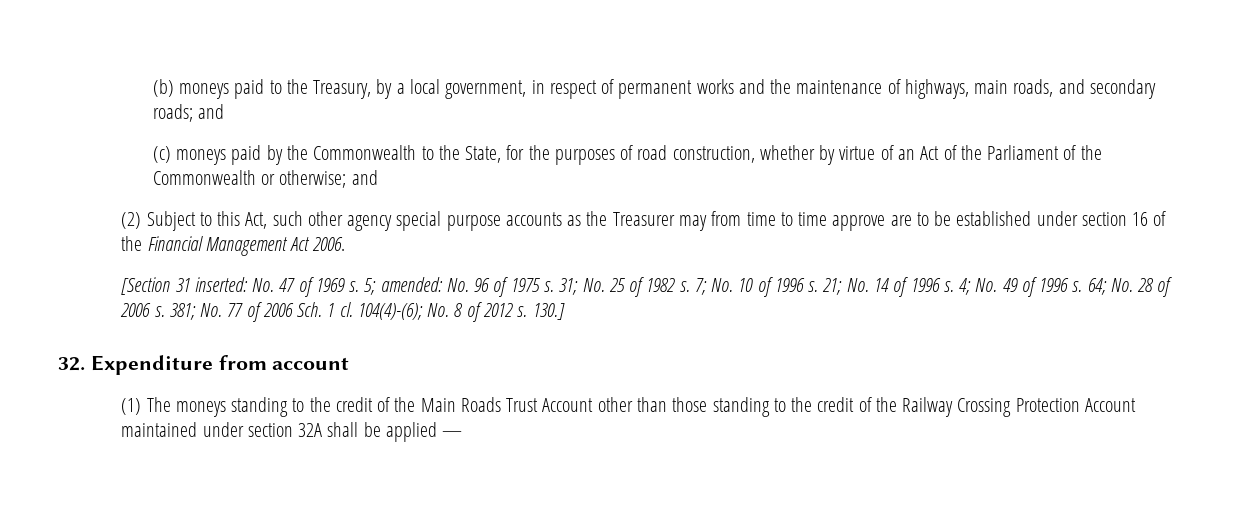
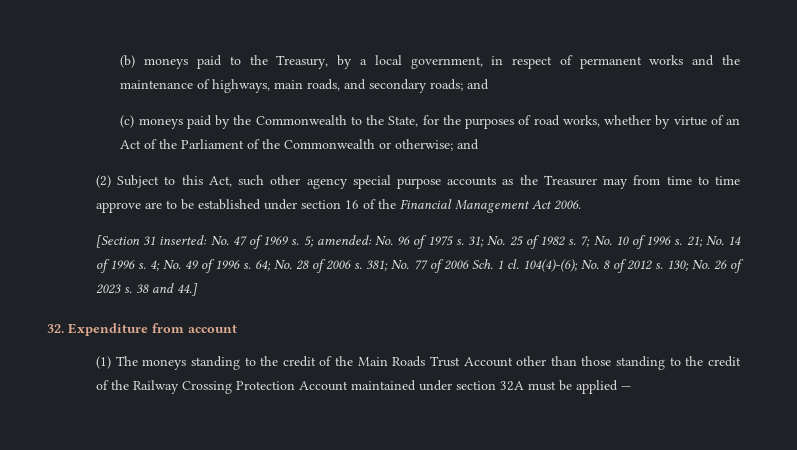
- (c) moneys paid by the Commonwealth to the State, for the purposes of road construction, whether by virtue of an Act of the Parliament of the Commonwealth or otherwise; and
+ (c) moneys paid by the Commonwealth to the State, for the purposes of road works, whether by virtue of an Act of the Parliament of the Commonwealth or otherwise; and
- 130.]
+ 130; No. 26 of 2023 s. 38 and 44.]
- (1) The moneys standing to the credit of the Main Roads Trust Account other than those standing to the credit of the Railway Crossing Protection Account maintained under section 32A shall be applied —
+ (1) The moneys standing to the credit of the Main Roads Trust Account other than those standing to the credit of the Railway Crossing Protection Account maintained under section 32A must be applied —

